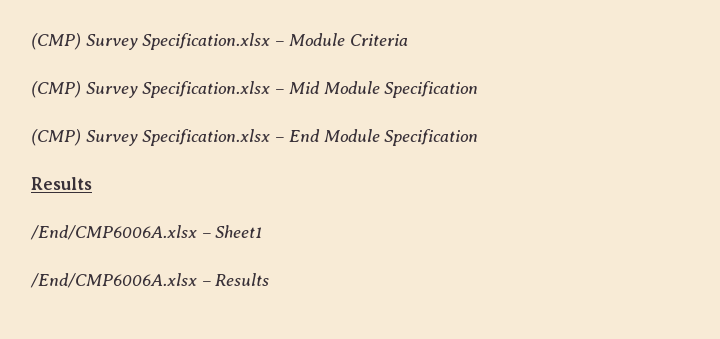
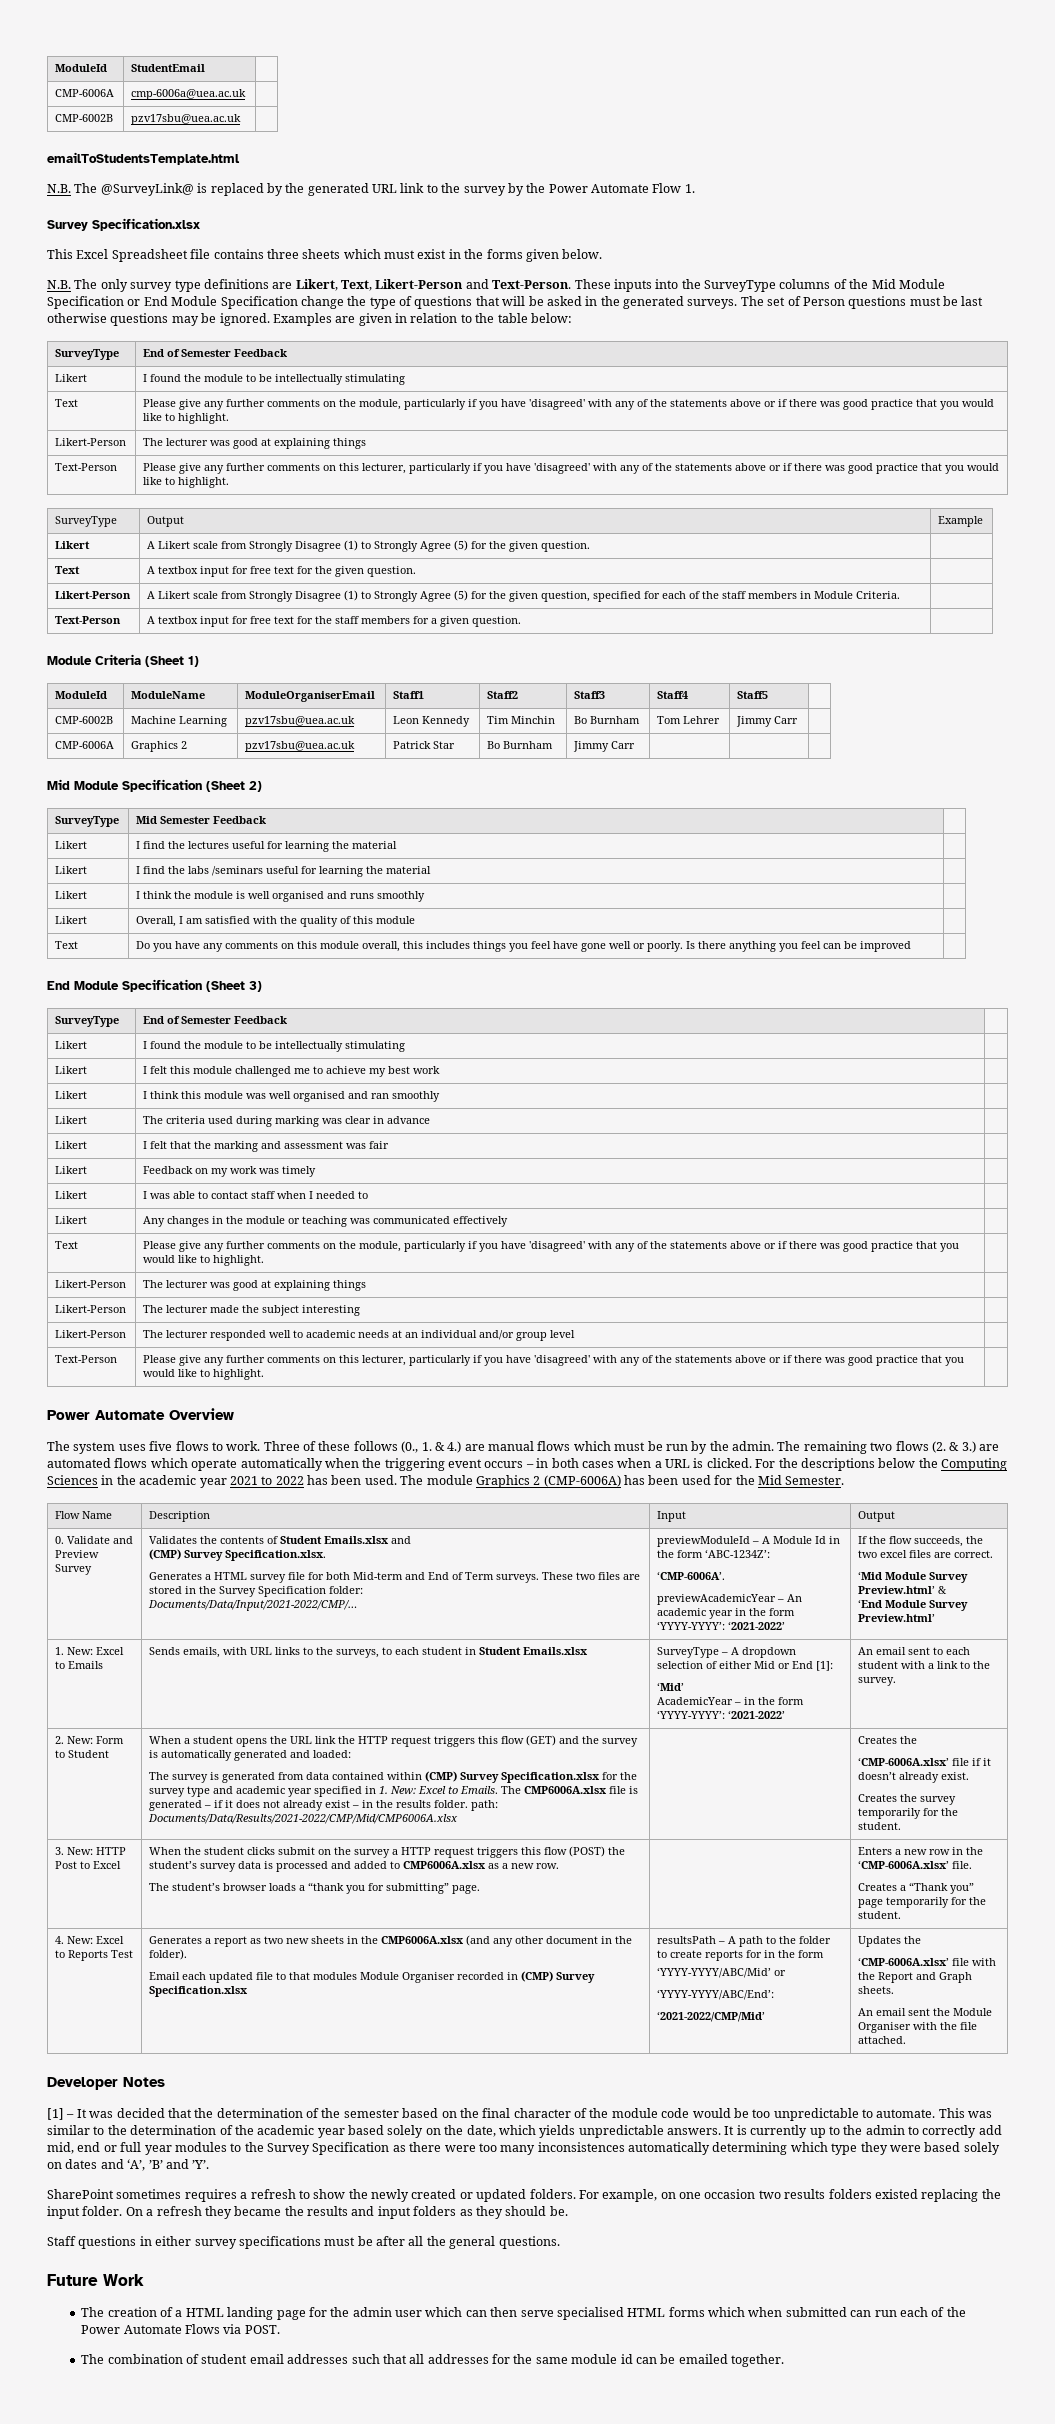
- (CMP) Survey Specification.xlsx – Module Criteria
- (CMP) Survey Specification.xlsx – Mid Module Specification
- (CMP) Survey Specification.xlsx – End Module Specification
- Results
- /End/CMP6006A.xlsx – Sheet1
- /End/CMP6006A.xlsx – Results
+ ModuleId | StudentEmail |
+ CMP-6006A | cmp-6006a@uea.ac.uk |
+ CMP-6002B | pzv17sbu@uea.ac.uk |
+ emailToStudentsTemplate.html
+ N.B. The @SurveyLink@ is replaced by the generated URL link to the survey by the Power Automate Flow 1.
+ Survey Specification.xlsx
+ This Excel Spreadsheet file contains three sheets which must exist in the forms given below.
+ N.B. The only survey type definitions are Likert, Text, Likert-Person and Text-Person. These inputs into the SurveyType columns of the Mid Module Specification or End Module Specification change the type of questions that will be asked in the generated surveys. The set of Person questions must be last otherwise questions may be ignored. Examples are given in relation to the table below:
+ SurveyType | End of Semester Feedback
+ Likert | I found the module to be intellectually stimulating
+ Text | Please give any further comments on the module, particularly if you have 'disagreed' with any of the statements above or if there was good practice that you would like to highlight.
+ Likert-Person | The lecturer was good at explaining things
+ Text-Person | Please give any further comments on this lecturer, particularly if you have 'disagreed' with any of the statements above or if there was good practice that you would like to highlight.
+ SurveyType | Output | Example
+ Likert | A Likert scale from Strongly Disagree (1) to Strongly Agree (5) for the given question. |
+ Text | A textbox input for free text for the given question. |
+ Likert-Person | A Likert scale from Strongly Disagree (1) to Strongly Agree (5) for the given question, specified for each of the staff members in Module Criteria. |
+ Text-Person | A textbox input for free text for the staff members for a given question. |
+ Module Criteria (Sheet 1)
+ ModuleId | ModuleName | ModuleOrganiserEmail | Staff1 | Staff2 | Staff3 | Staff4 | Staff5 |
+ CMP-6002B | Machine Learning | pzv17sbu@uea.ac.uk | Leon Kennedy | Tim Minchin | Bo Burnham | Tom Lehrer | Jimmy Carr |
+ CMP-6006A | Graphics 2 | pzv17sbu@uea.ac.uk | Patrick Star | Bo Burnham | Jimmy Carr | | |
+ Mid Module Specification (Sheet 2)
+ SurveyType | Mid Semester Feedback |
+ Likert | I find the lectures useful for learning the material |
+ Likert | I find the labs /seminars useful for learning the material |
+ Likert | I think the module is well organised and runs smoothly |
+ Likert | Overall, I am satisfied with the quality of this module |
+ Text | Do you have any comments on this module overall, this includes things you feel have gone well or poorly. Is there anything you feel can be improved |
+ End Module Specification (Sheet 3)
+ SurveyType | End of Semester Feedback |
+ Likert | I found the module to be intellectually stimulating |
+ Likert | I felt this module challenged me to achieve my best work |
+ Likert | I think this module was well organised and ran smoothly |
+ Likert | The criteria used during marking was clear in advance |
+ Likert | I felt that the marking and assessment was fair |
+ Likert | Feedback on my work was timely |
+ Likert | I was able to contact staff when I needed to |
+ Likert | Any changes in the module or teaching was communicated effectively |
+ Text | Please give any further comments on the module, particularly if you have 'disagreed' with any of the statements above or if there was good practice that you would like to highlight. |
+ Likert-Person | The lecturer was good at explaining things |
+ Likert-Person | The lecturer made the subject interesting |
+ Likert-Person | The lecturer responded well to academic needs at an individual and/or group level |
+ Text-Person | Please give any further comments on this lecturer, particularly if you have 'disagreed' with any of the statements above or if there was good practice that you would like to highlight. |
+ Power Automate Overview
+ The system uses five flows to work. Three of these follows (0., 1. & 4.) are manual flows which must be run by the admin. The remaining two flows (2. & 3.) are automated flows which operate automatically when the triggering event occurs – in both cases when a URL is clicked. For the descriptions below the Computing Sciences in the academic year 2021 to 2022 has been used. The module Graphics 2 (CMP-6006A) has been used for the Mid Semester.
+ Flow Name | Description | Input | Output
+ 0. Validate and Preview Survey | Validates the contents of Student Emails.xlsx and
+ (CMP) Survey Specification.xlsx.
+ Generates a HTML survey file for both Mid-term and End of Term surveys. These two files are stored in the Survey Specification folder:
+ Documents/Data/Input/2021-2022/CMP/… | previewModuleId – A Module Id in the form ‘ABC-1234Z’:
+ ‘CMP-6006A’.
+ previewAcademicYear – An academic year in the form ‘YYYY-YYYY’: ‘2021-2022’ | If the flow succeeds, the two excel files are correct.
+ ‘Mid Module Survey Preview.html’ &
+ ‘End Module Survey Preview.html’
+ 1. New: Excel to Emails | Sends emails, with URL links to the surveys, to each student in Student Emails.xlsx | SurveyType – A dropdown selection of either Mid or End [1]:
+ ‘Mid’
+ AcademicYear – in the form ‘YYYY-YYYY’: ‘2021-2022’ | An email sent to each student with a link to the survey.
+ 2. New: Form to Student | When a student opens the URL link the HTTP request triggers this flow (GET) and the survey is automatically generated and loaded:
+ The survey is generated from data contained within (CMP) Survey Specification.xlsx for the survey type and academic year specified in 1. New: Excel to Emails. The CMP6006A.xlsx file is generated – if it does not already exist – in the results folder. path: Documents/Data/Results/2021-2022/CMP/Mid/CMP6006A.xlsx | | Creates the
+ ‘CMP-6006A.xlsx’ file if it doesn’t already exist.
+ Creates the survey temporarily for the student.
+ 3. New: HTTP Post to Excel | When the student clicks submit on the survey a HTTP request triggers this flow (POST) the student’s survey data is processed and added to CMP6006A.xlsx as a new row.
+ The student’s browser loads a “thank you for submitting” page. | | Enters a new row in the ‘CMP-6006A.xlsx’ file.
+ Creates a “Thank you” page temporarily for the student.
+ 4. New: Excel to Reports Test | Generates a report as two new sheets in the CMP6006A.xlsx (and any other document in the folder).
+ Email each updated file to that modules Module Organiser recorded in (CMP) Survey Specification.xlsx | resultsPath – A path to the folder to create reports for in the form
+ ‘YYYY-YYYY/ABC/Mid’ or
+ ‘YYYY-YYYY/ABC/End’:
+ ‘2021-2022/CMP/Mid’ | Updates the
+ ‘CMP-6006A.xlsx’ file with the Report and Graph sheets.
+ An email sent the Module Organiser with the file attached.
+ Developer Notes
+ [1] – It was decided that the determination of the semester based on the final character of the module code would be too unpredictable to automate. This was similar to the determination of the academic year based solely on the date, which yields unpredictable answers. It is currently up to the admin to correctly add mid, end or full year modules to the Survey Specification as there were too many inconsistences automatically determining which type they were based solely on dates and ‘A’, ’B’ and ’Y’.
+ SharePoint sometimes requires a refresh to show the newly created or updated folders. For example, on one occasion two results folders existed replacing the input folder. On a refresh they became the results and input folders as they should be.
+ Staff questions in either survey specifications must be after all the general questions.
+ Future Work
+ The creation of a HTML landing page for the admin user which can then serve specialised HTML forms which when submitted can run each of the Power Automate Flows via POST.
+ The combination of student email addresses such that all addresses for the same module id can be emailed together.

